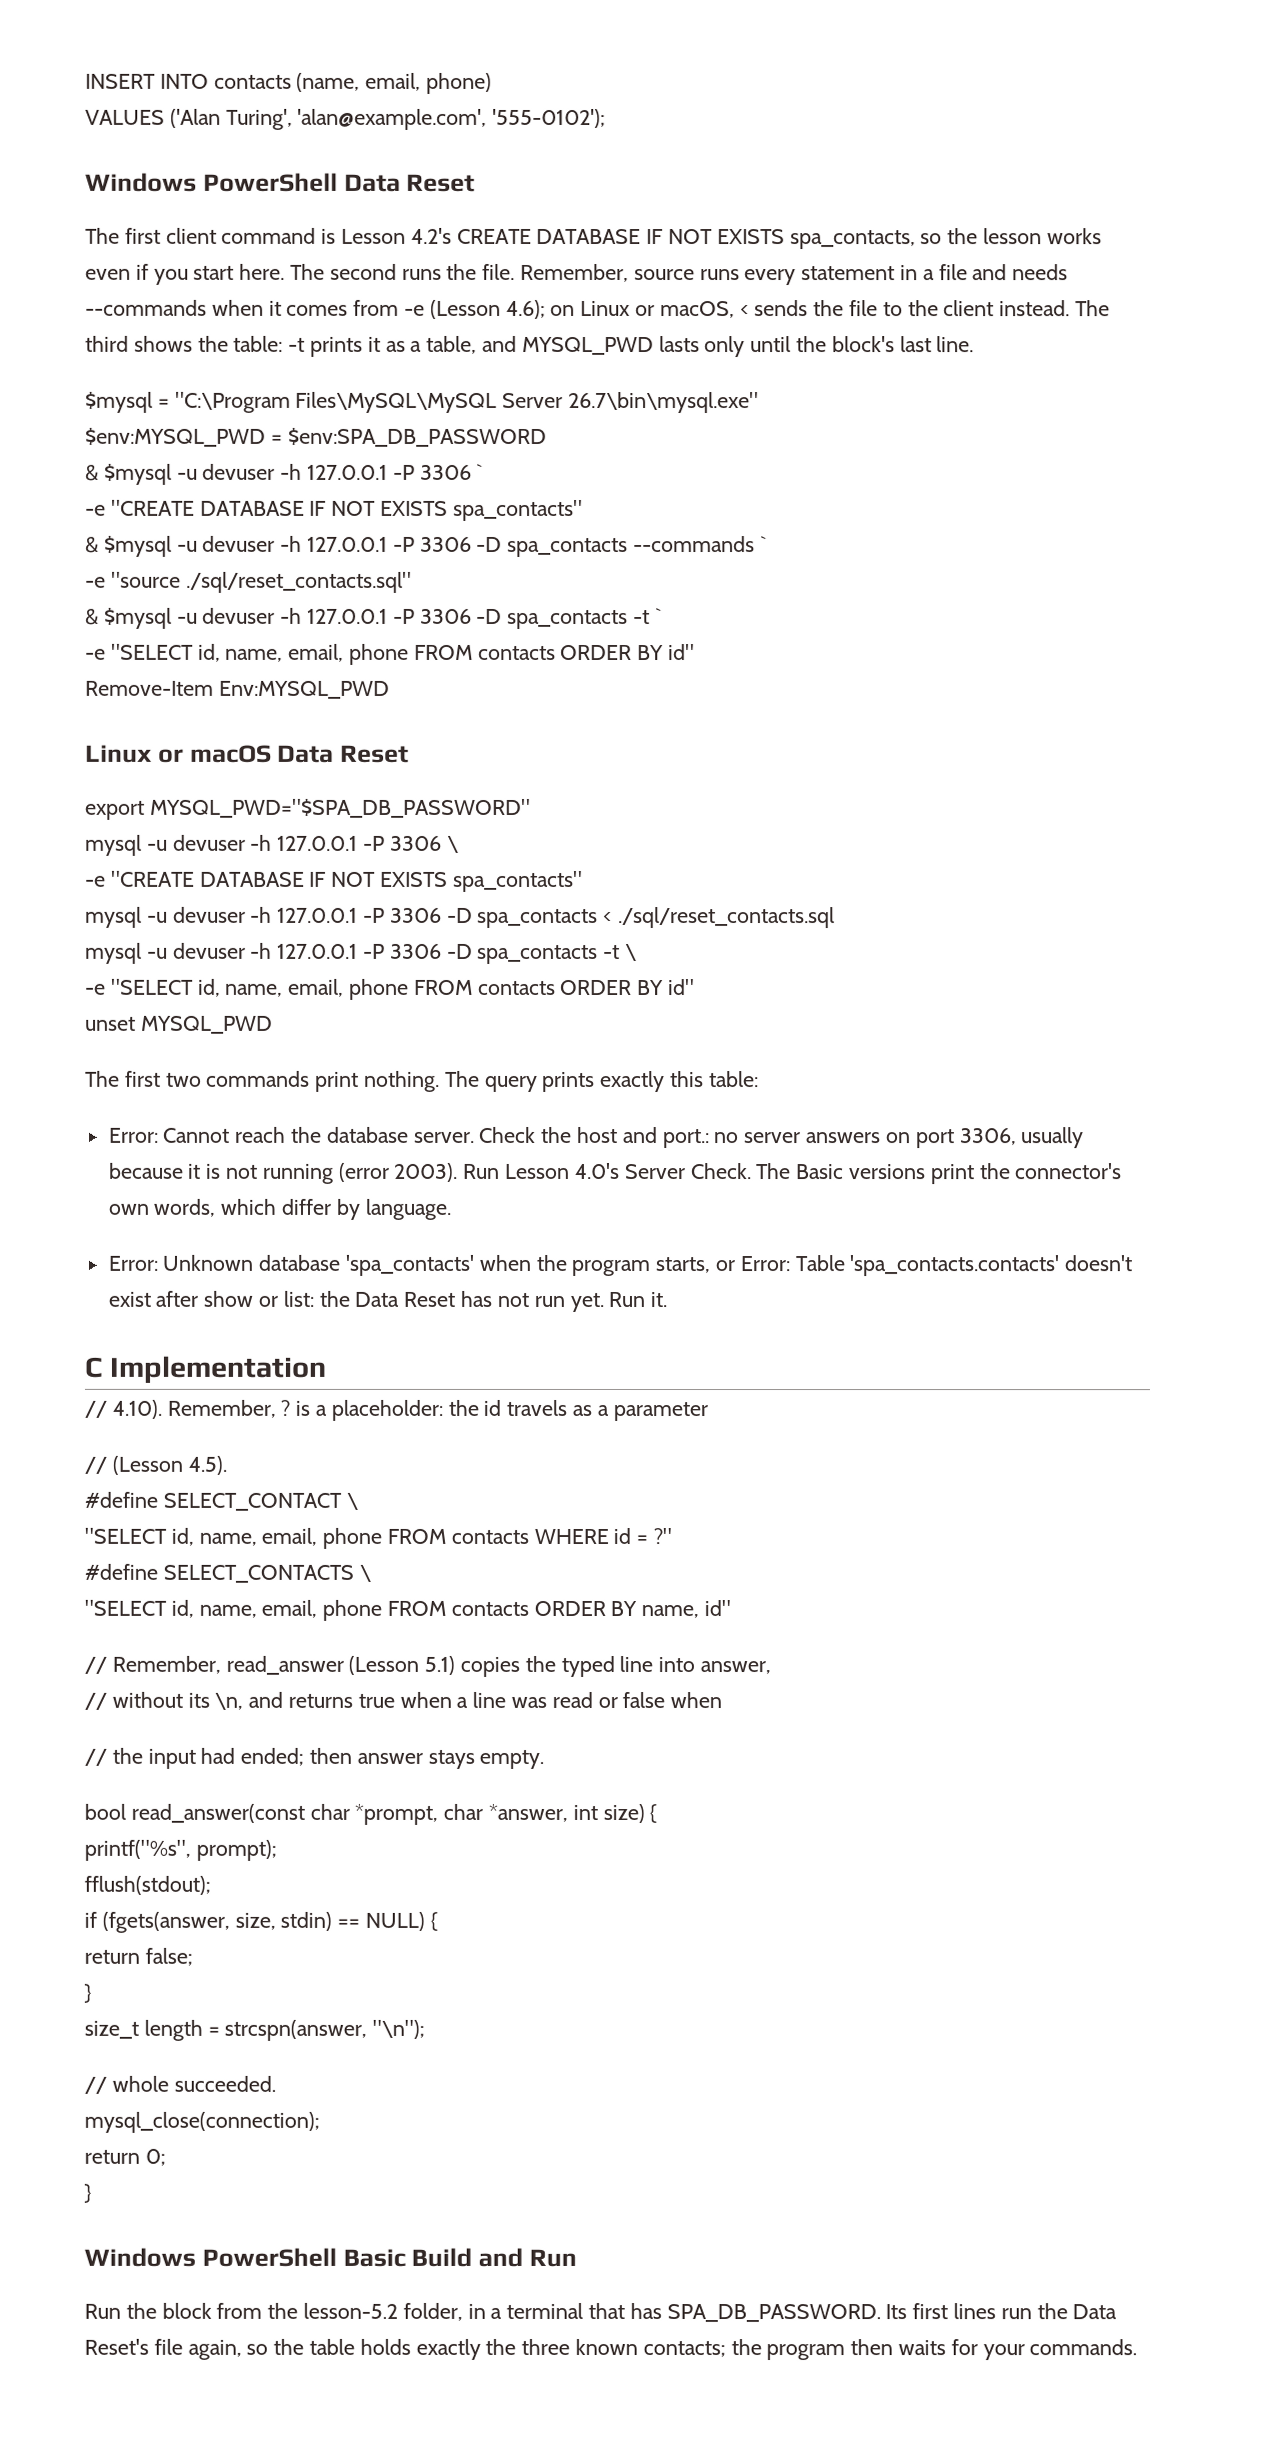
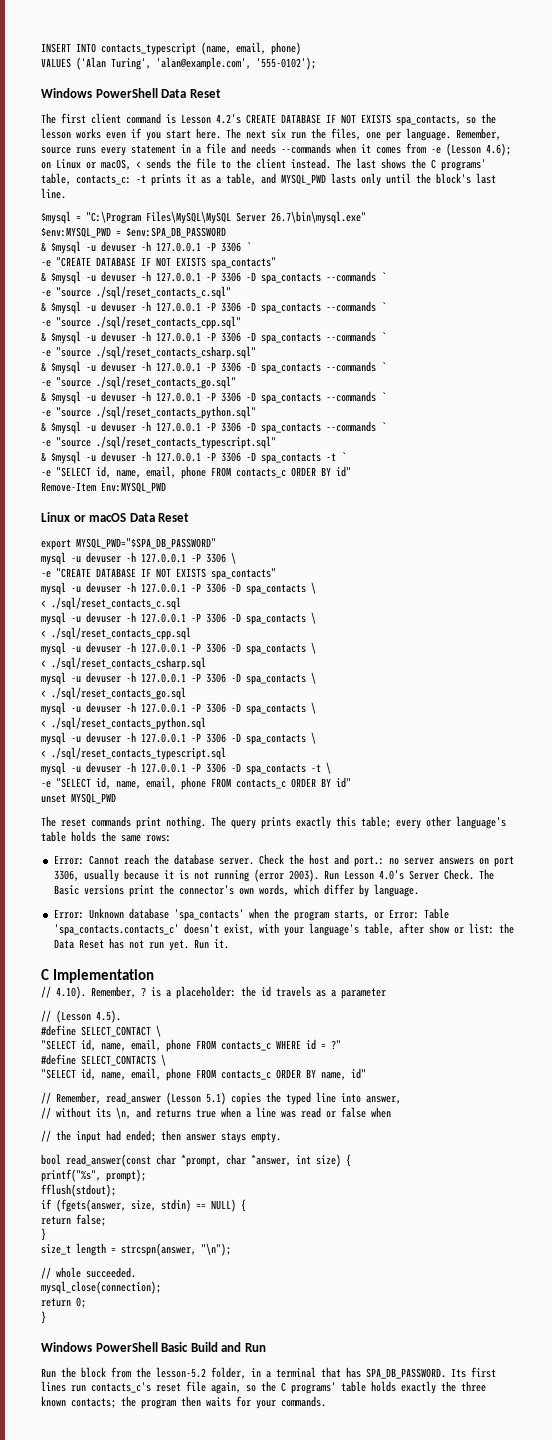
- INSERT INTO contacts (name, email, phone)
+ INSERT INTO contacts_typescript (name, email, phone)
- The second runs the file.
+ The next six run the files, one per language.
- The third shows the table: -t prints it as a table, and MYSQL_PWD lasts only until the block's last line.
+ The last shows the C programs' table, contacts_c: -t prints it as a table, and MYSQL_PWD lasts only until the block's last line.
- -e "source ./sql/reset_contacts.sql"
+ -e "source ./sql/reset_contacts_c.sql"
+ & $mysql -u devuser -h 127.0.0.1 -P 3306 -D spa_contacts --commands `
+ -e "source ./sql/reset_contacts_cpp.sql"
+ & $mysql -u devuser -h 127.0.0.1 -P 3306 -D spa_contacts --commands `
+ -e "source ./sql/reset_contacts_csharp.sql"
+ & $mysql -u devuser -h 127.0.0.1 -P 3306 -D spa_contacts --commands `
+ -e "source ./sql/reset_contacts_go.sql"
+ & $mysql -u devuser -h 127.0.0.1 -P 3306 -D spa_contacts --commands `
+ -e "source ./sql/reset_contacts_python.sql"
+ & $mysql -u devuser -h 127.0.0.1 -P 3306 -D spa_contacts --commands `
+ -e "source ./sql/reset_contacts_typescript.sql"
  & $mysql -u devuser -h 127.0.0.1 -P 3306 -D spa_contacts -t `
- -e "SELECT id, name, email, phone FROM contacts ORDER BY id"
+ -e "SELECT id, name, email, phone FROM contacts_c ORDER BY id"
  mysql -u devuser -h 127.0.0.1 -P 3306 \
  -e "CREATE DATABASE IF NOT EXISTS spa_contacts"
- mysql -u devuser -h 127.0.0.1 -P 3306 -D spa_contacts < ./sql/reset_contacts.sql
+ mysql -u devuser -h 127.0.0.1 -P 3306 -D spa_contacts \
+ < ./sql/reset_contacts_c.sql
+ mysql -u devuser -h 127.0.0.1 -P 3306 -D spa_contacts \
+ < ./sql/reset_contacts_cpp.sql
+ mysql -u devuser -h 127.0.0.1 -P 3306 -D spa_contacts \
+ < ./sql/reset_contacts_csharp.sql
+ mysql -u devuser -h 127.0.0.1 -P 3306 -D spa_contacts \
+ < ./sql/reset_contacts_go.sql
+ mysql -u devuser -h 127.0.0.1 -P 3306 -D spa_contacts \
+ < ./sql/reset_contacts_python.sql
+ mysql -u devuser -h 127.0.0.1 -P 3306 -D spa_contacts \
+ < ./sql/reset_contacts_typescript.sql
  mysql -u devuser -h 127.0.0.1 -P 3306 -D spa_contacts -t \
- -e "SELECT id, name, email, phone FROM contacts ORDER BY id"
+ -e "SELECT id, name, email, phone FROM contacts_c ORDER BY id"
- The first two commands print nothing.
+ The reset commands print nothing.
- The query prints exactly this table:
+ The query prints exactly this table; every other language's table holds the same rows:
- Error: Unknown database 'spa_contacts' when the program starts, or Error: Table 'spa_contacts.contacts' doesn't exist after show or list: the Data Reset has not run yet.
+ Error: Unknown database 'spa_contacts' when the program starts, or Error: Table 'spa_contacts.contacts_c' doesn't exist, with your language's table, after show or list: the Data Reset has not run yet.
- "SELECT id, name, email, phone FROM contacts WHERE id = ?"
+ "SELECT id, name, email, phone FROM contacts_c WHERE id = ?"
- "SELECT id, name, email, phone FROM contacts ORDER BY name, id"
+ "SELECT id, name, email, phone FROM contacts_c ORDER BY name, id"
- Its first lines run the Data Reset's file again, so the table holds exactly the three known contacts; the program then waits for your commands.
+ Its first lines run contacts_c's reset file again, so the C programs' table holds exactly the three known contacts; the program then waits for your commands.

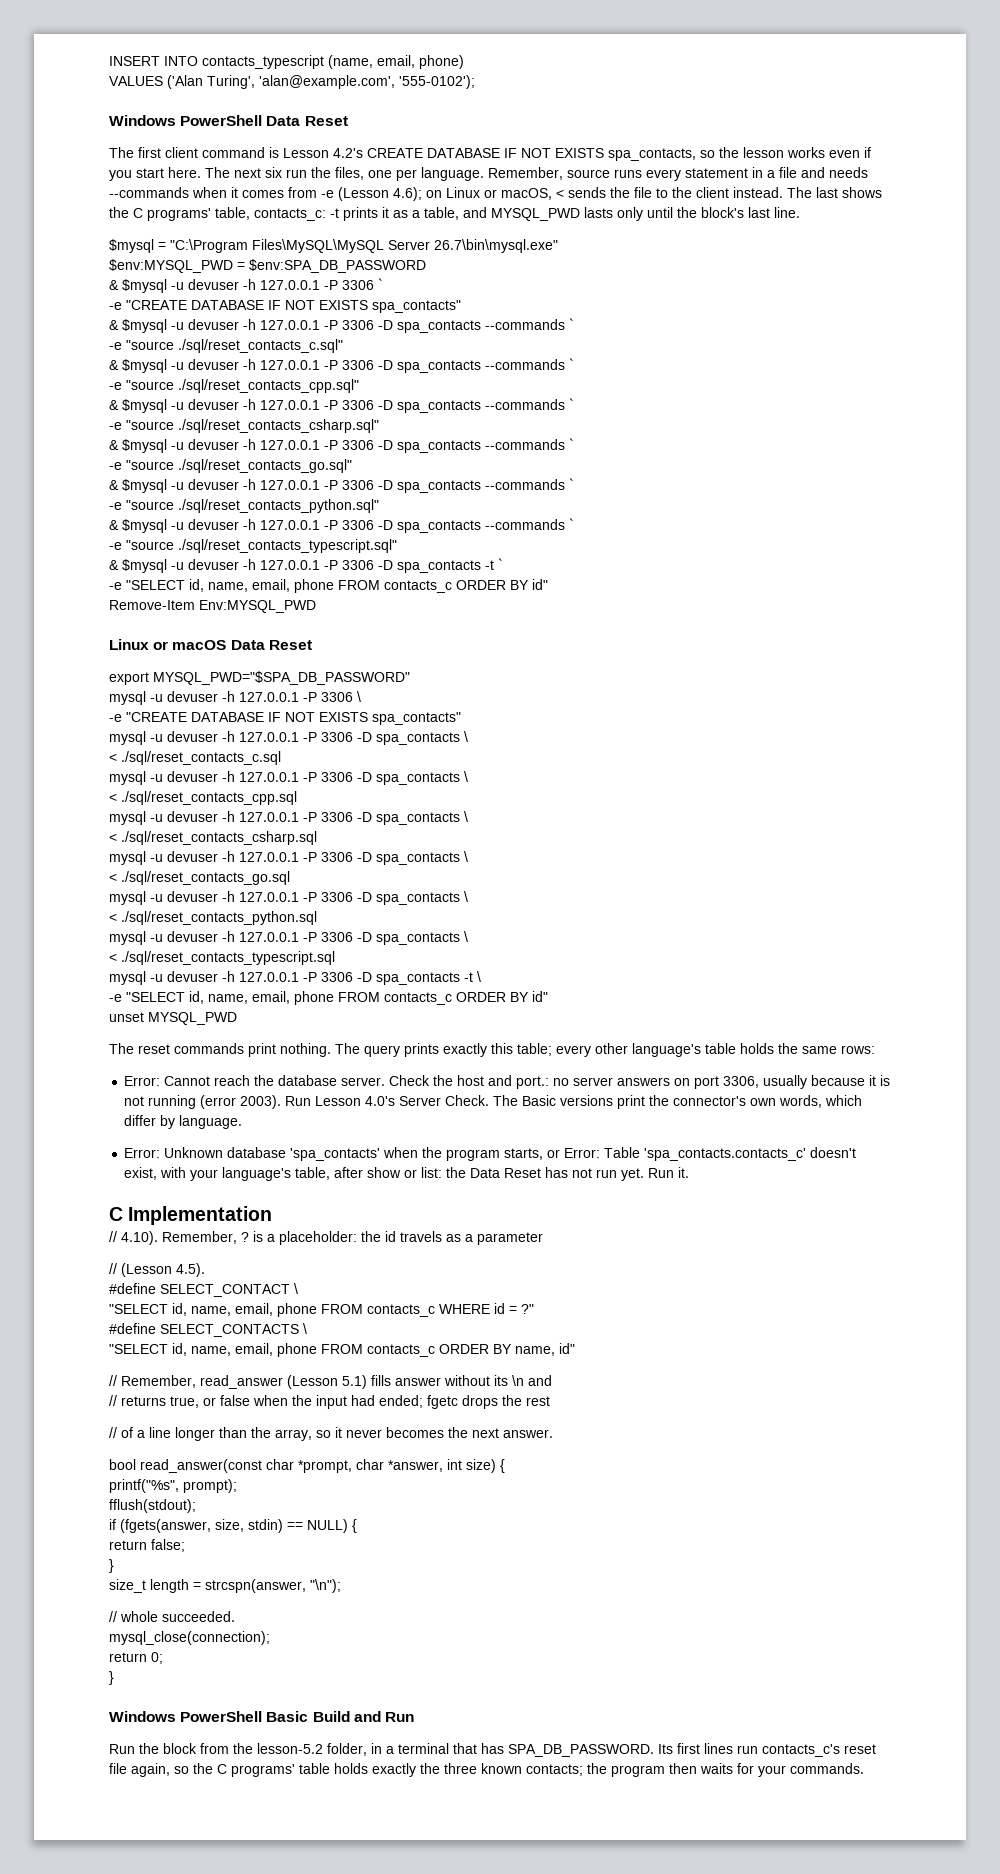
- // Remember, read_answer (Lesson 5.1) copies the typed line into answer,
- // without its \n, and returns true when a line was read or false when
- // the input had ended; then answer stays empty.
+ // Remember, read_answer (Lesson 5.1) fills answer without its \n and
+ // returns true, or false when the input had ended; fgetc drops the rest
+ // of a line longer than the array, so it never becomes the next answer.

